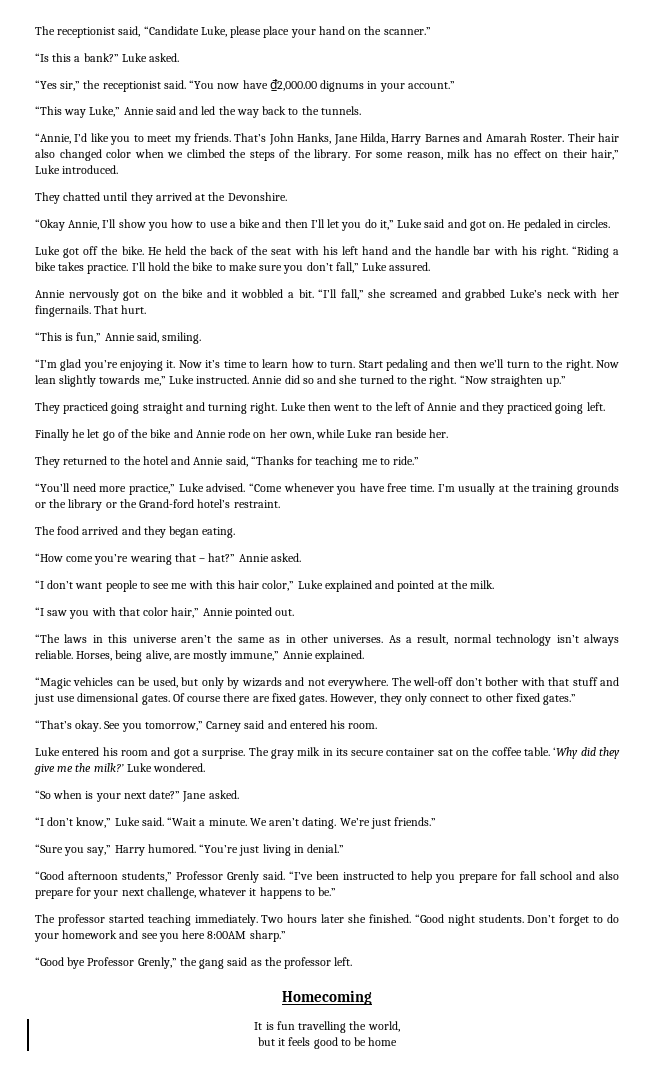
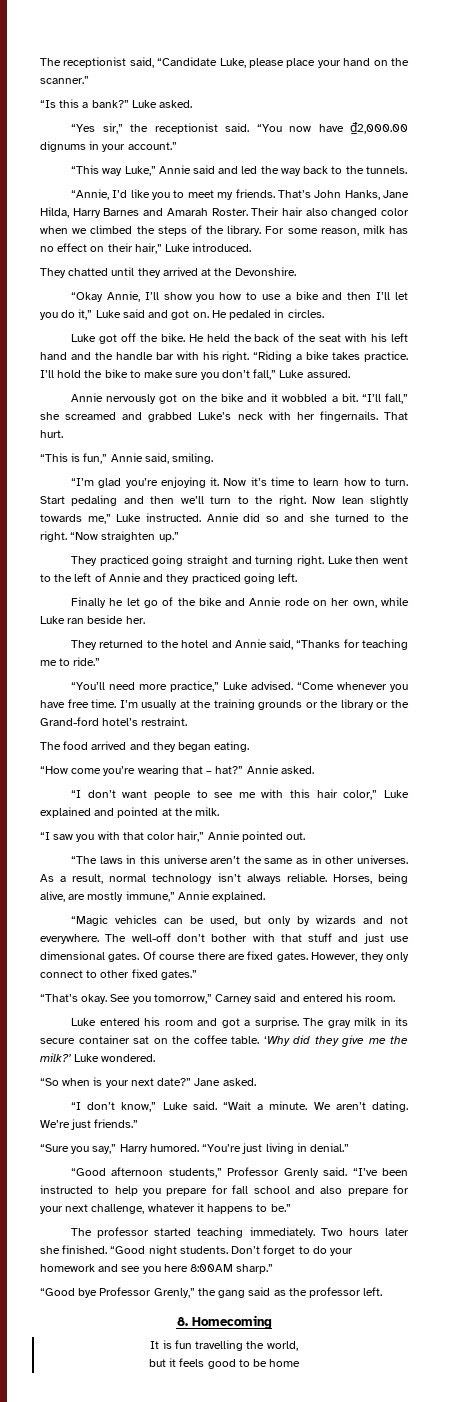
- Homecoming
+ 8. Homecoming

